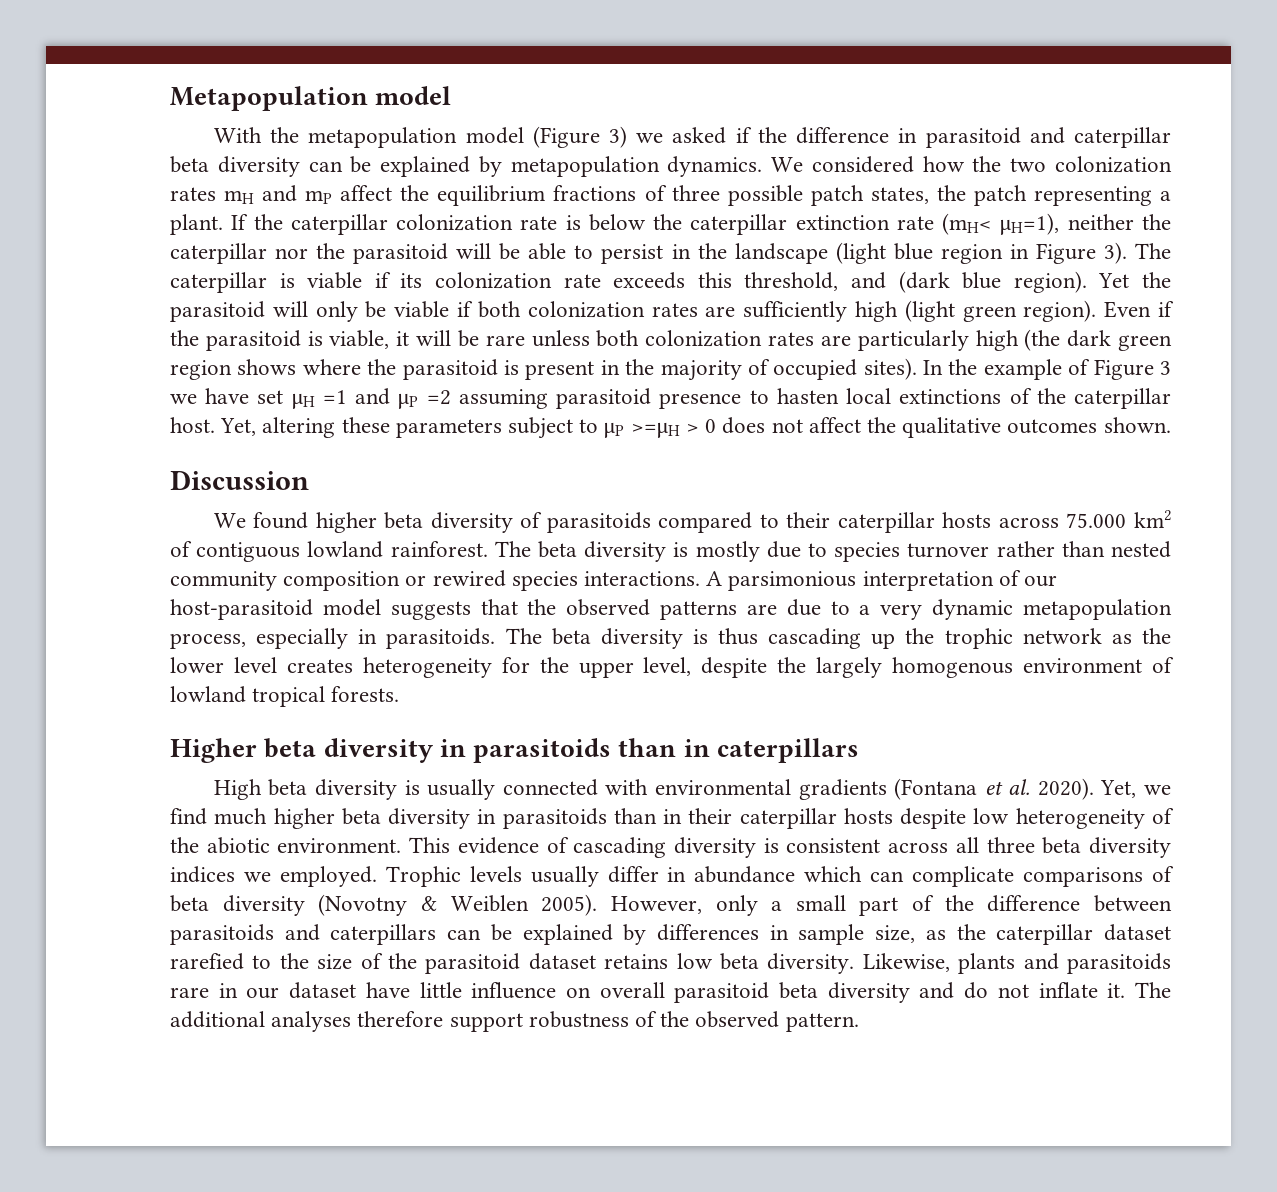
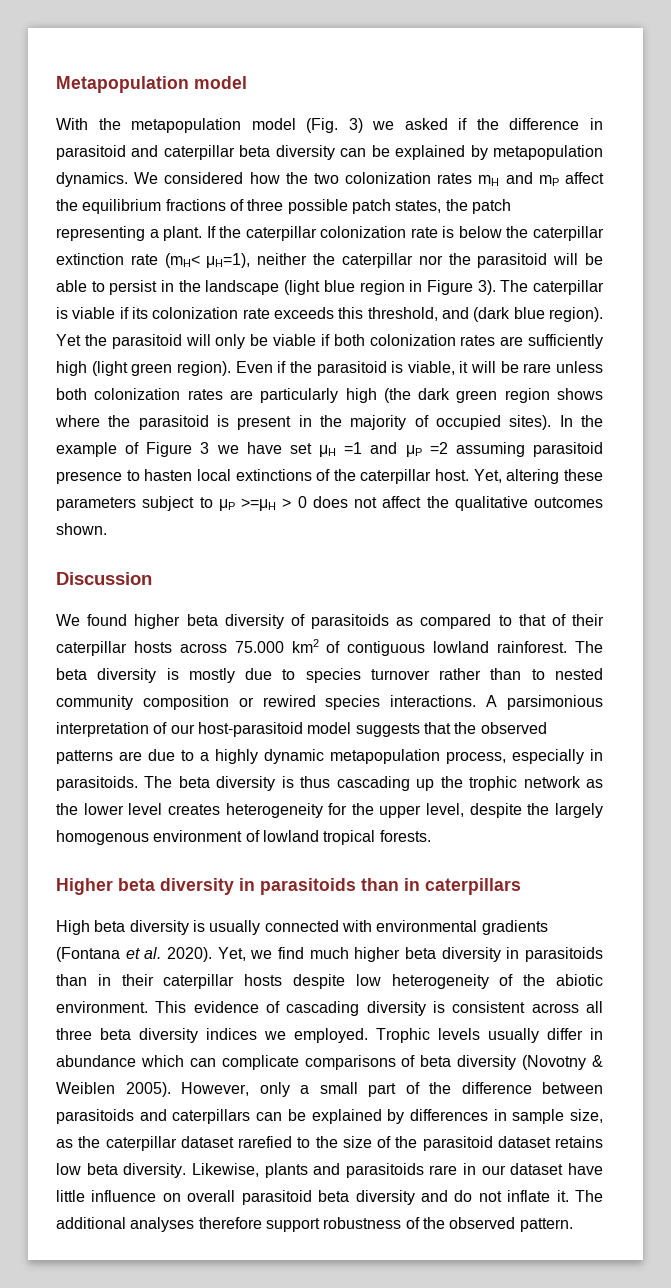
- With the metapopulation model (Figure 3) we asked if the difference in parasitoid and caterpillar beta diversity can be explained by metapopulation dynamics.
+ With the metapopulation model (Fig. 3) we asked if the difference in parasitoid and caterpillar beta diversity can be explained by metapopulation dynamics.
- We found higher beta diversity of parasitoids compared to their caterpillar hosts across 75.000 km2 of contiguous lowland rainforest.
+ We found higher beta diversity of parasitoids as compared to that of their caterpillar hosts across 75.000 km2 of contiguous lowland rainforest.
- The beta diversity is mostly due to species turnover rather than nested community composition or rewired species interactions.
+ The beta diversity is mostly due to species turnover rather than to nested community composition or rewired species interactions.
- A parsimonious interpretation of our host-parasitoid model suggests that the observed patterns are due to a very dynamic metapopulation process, especially in parasitoids.
+ A parsimonious interpretation of our host-parasitoid model suggests that the observed patterns are due to a highly dynamic metapopulation process, especially in parasitoids.

